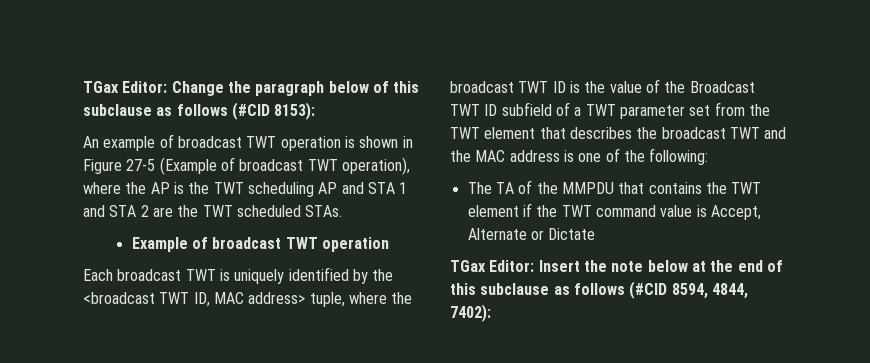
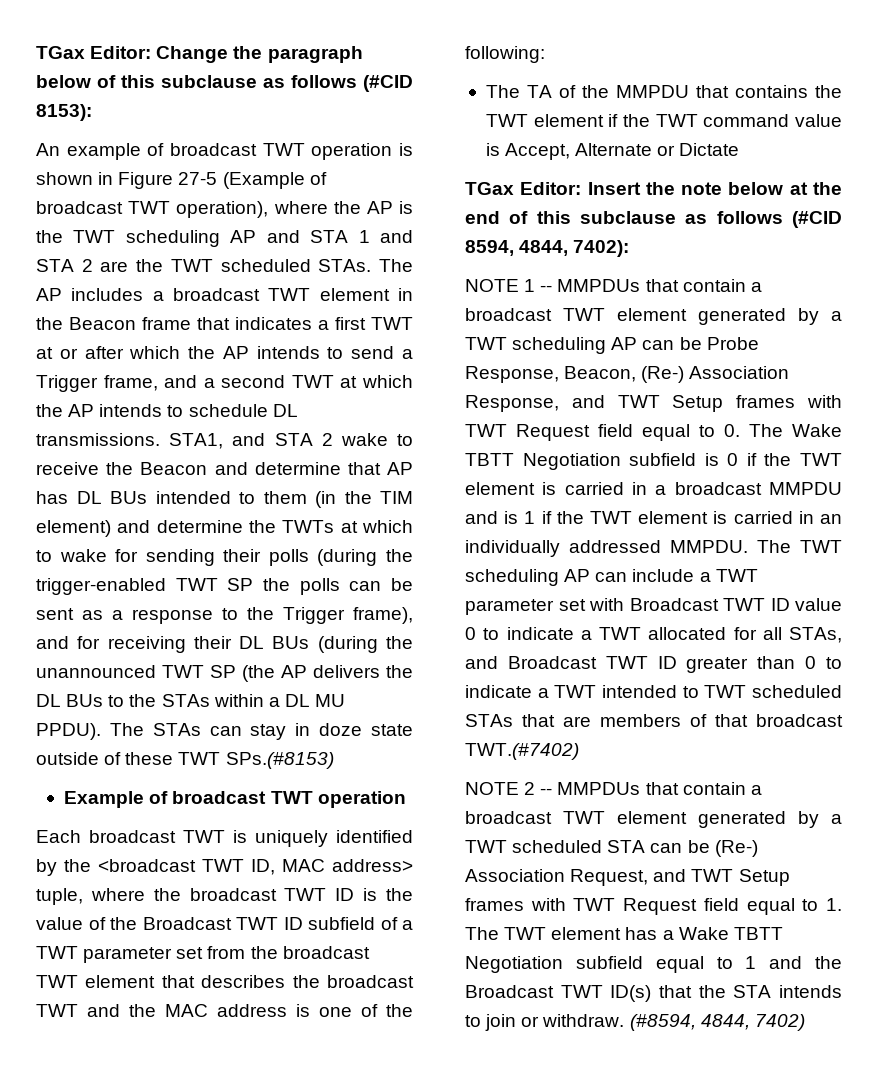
+ The AP includes a broadcast TWT element in the Beacon frame that indicates a first TWT at or after which the AP intends to send a Trigger frame, and a second TWT at which the AP intends to schedule DL transmissions. STA1, and STA 2 wake to receive the Beacon and determine that AP has DL BUs intended to them (in the TIM element) and determine the TWTs at which to wake for sending their polls (during the trigger-enabled TWT SP the polls can be sent as a response to the Trigger frame), and for receiving their DL BUs (during the unannounced TWT SP (the AP delivers the DL BUs to the STAs within a DL MU PPDU). The STAs can stay in doze state outside of these TWT SPs.(#8153)
- Each broadcast TWT is uniquely identified by the <broadcast TWT ID, MAC address> tuple, where the broadcast TWT ID is the value of the Broadcast TWT ID subfield of a TWT parameter set from the TWT element that describes the broadcast TWT and the MAC address is one of the following:
+ Each broadcast TWT is uniquely identified by the <broadcast TWT ID, MAC address> tuple, where the broadcast TWT ID is the value of the Broadcast TWT ID subfield of a TWT parameter set from the broadcast TWT element that describes the broadcast TWT and the MAC address is one of the following:
+ NOTE 1 -- MMPDUs that contain a broadcast TWT element generated by a TWT scheduling AP can be Probe Response, Beacon, (Re-) Association Response, and TWT Setup frames with TWT Request field equal to 0. The Wake TBTT Negotiation subfield is 0 if the TWT element is carried in a broadcast MMPDU and is 1 if the TWT element is carried in an individually addressed MMPDU. The TWT scheduling AP can include a TWT parameter set with Broadcast TWT ID value 0 to indicate a TWT allocated for all STAs, and Broadcast TWT ID greater than 0 to indicate a TWT intended to TWT scheduled STAs that are members of that broadcast TWT.(#7402)
+ NOTE 2 -- MMPDUs that contain a broadcast TWT element generated by a TWT scheduled STA can be (Re-) Association Request, and TWT Setup frames with TWT Request field equal to 1. The TWT element has a Wake TBTT Negotiation subfield equal to 1 and the Broadcast TWT ID(s) that the STA intends to join or withdraw. (#8594, 4844, 7402)

